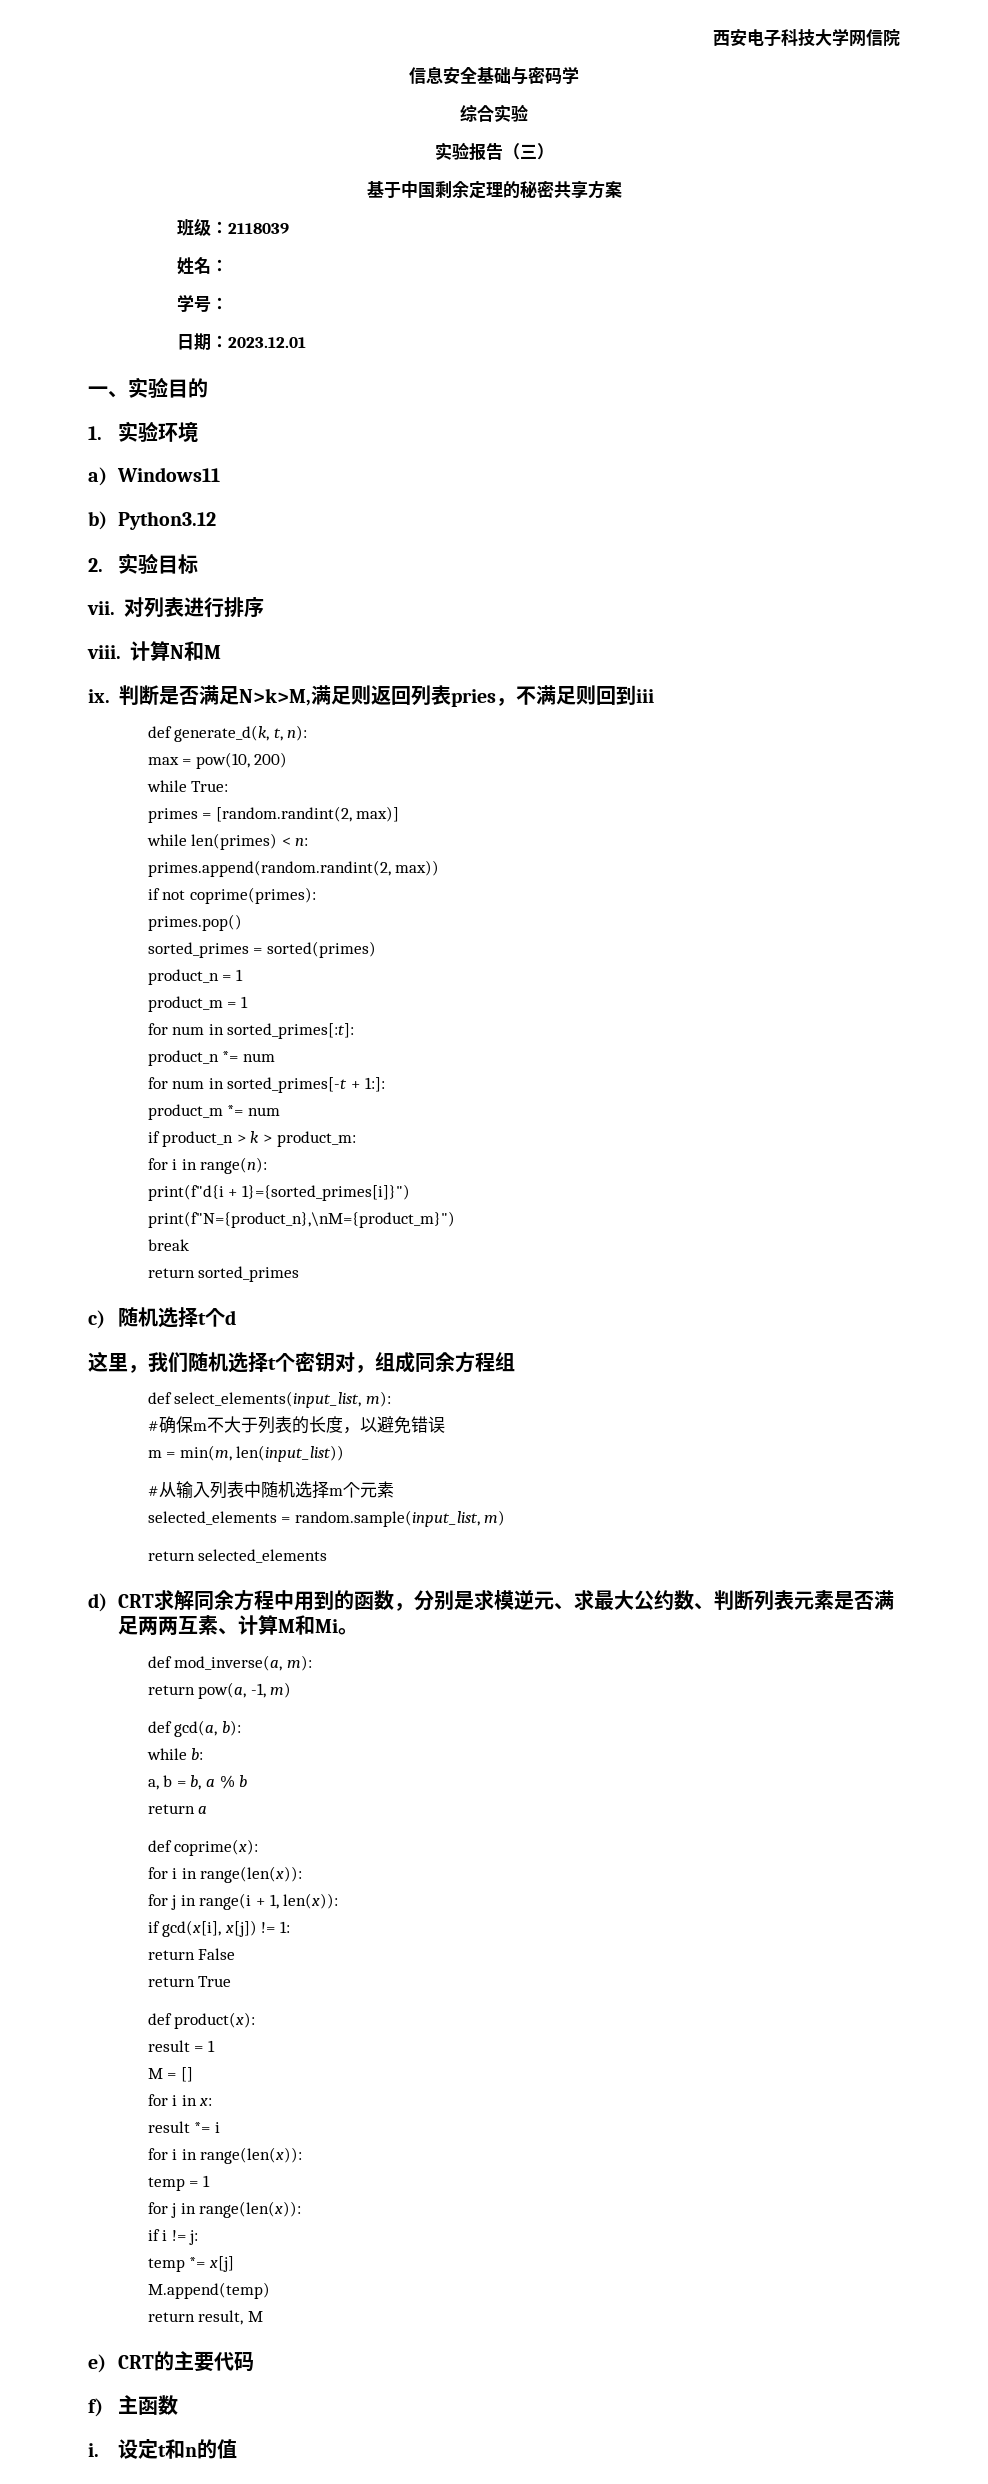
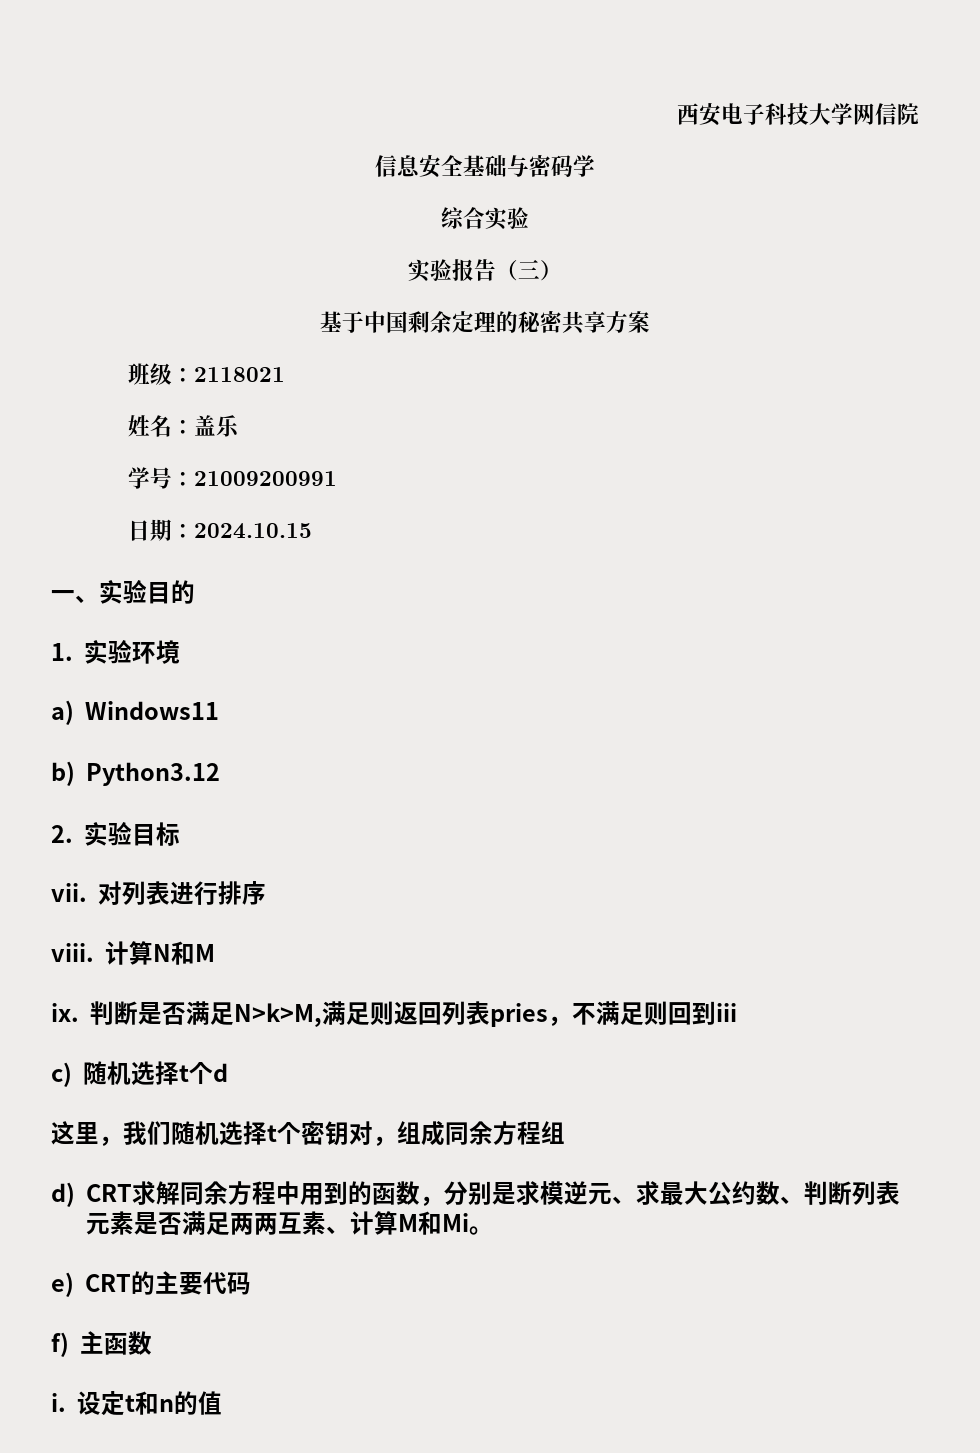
- 班级：2118039
+ 班级：2118021
- 姓名：
+ 姓名：盖乐
- 学号：
+ 学号：21009200991
- 日期：2023.12.01
+ 日期：2024.10.15
- def generate_d(k, t, n):
- max = pow(10, 200)
- while True:
- primes = [random.randint(2, max)]
- while len(primes) < n:
- primes.append(random.randint(2, max))
- if not coprime(primes):
- primes.pop()
- sorted_primes = sorted(primes)
- product_n = 1
- product_m = 1
- for num in sorted_primes[:t]:
- product_n *= num
- for num in sorted_primes[-t + 1:]:
- product_m *= num
- if product_n > k > product_m:
- for i in range(n):
- print(f"d{i + 1}={sorted_primes[i]}")
- print(f"N={product_n},\nM={product_m}")
- break
- return sorted_primes
- def select_elements(input_list, m):
- #确保m不大于列表的长度，以避免错误
- m = min(m, len(input_list))
- #从输入列表中随机选择m个元素
- selected_elements = random.sample(input_list, m)
- return selected_elements
- def mod_inverse(a, m):
- return pow(a, -1, m)
- def gcd(a, b):
- while b:
- a, b = b, a % b
- return a
- def coprime(x):
- for i in range(len(x)):
- for j in range(i + 1, len(x)):
- if gcd(x[i], x[j]) != 1:
- return False
- return True
- def product(x):
- result = 1
- M = []
- for i in x:
- result *= i
- for i in range(len(x)):
- temp = 1
- for j in range(len(x)):
- if i != j:
- temp *= x[j]
- M.append(temp)
- return result, M

